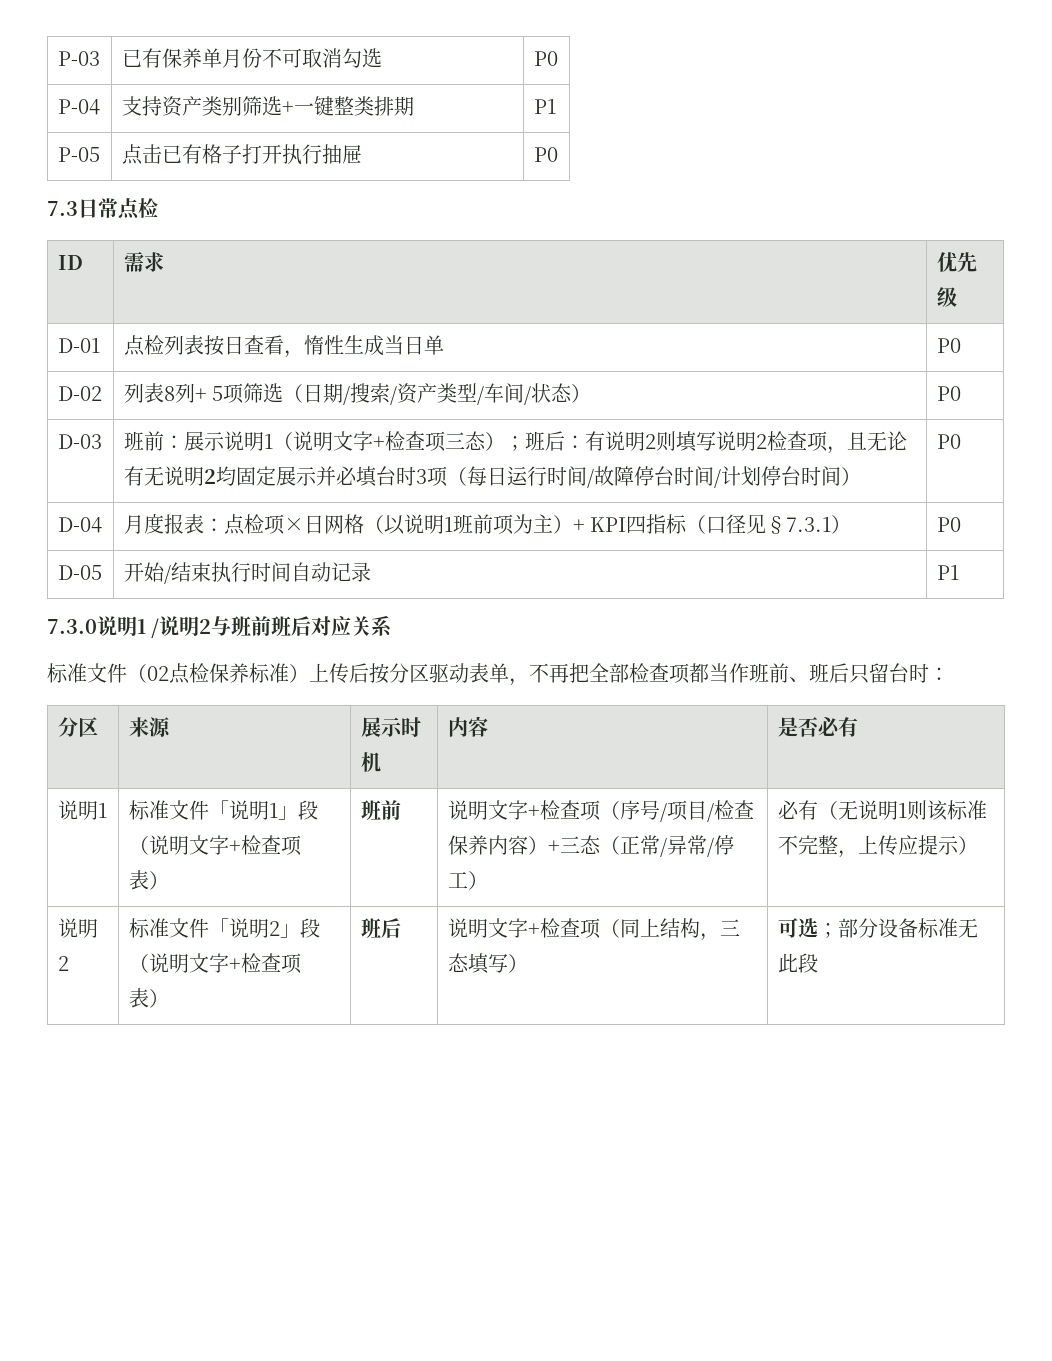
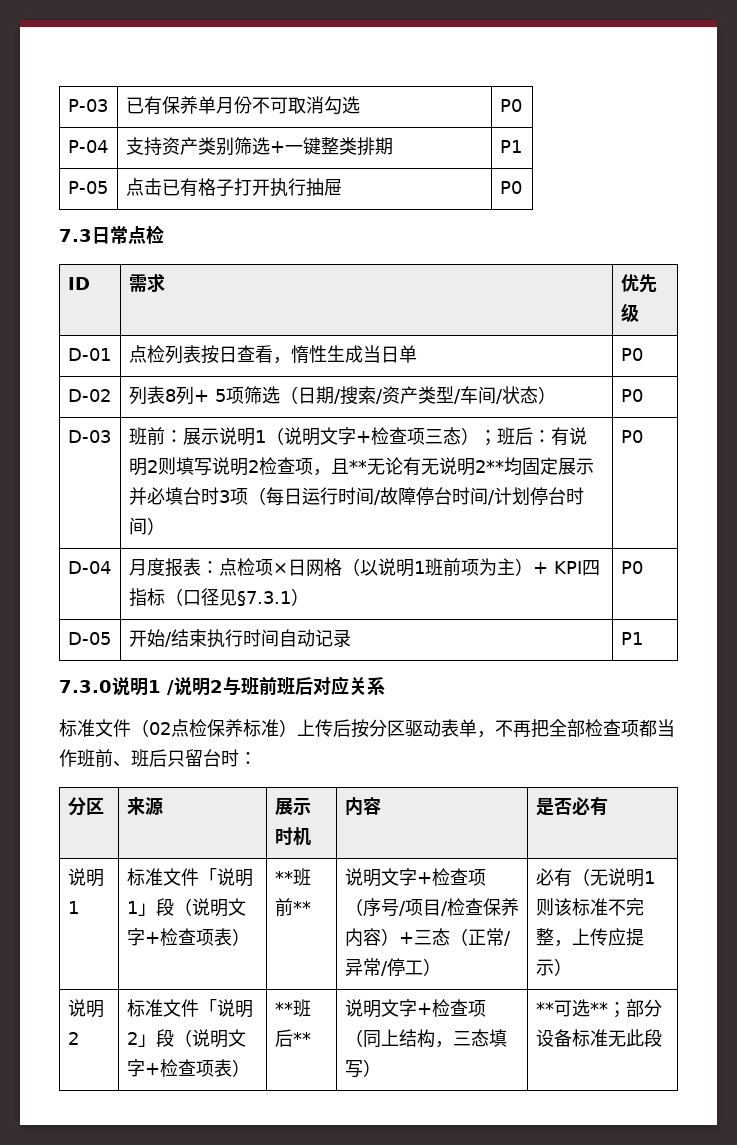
- 班前：展示说明1（说明文字+检查项三态）；班后：有说明2则填写说明2检查项，且无论有无说明2均固定展示并必填台时3项（每日运行时间/故障停台时间/计划停台时间）
+ 班前：展示说明1（说明文字+检查项三态）；班后：有说明2则填写说明2检查项，且**无论有无说明2**均固定展示并必填台时3项（每日运行时间/故障停台时间/计划停台时间）
- 标准文件「说明1」段（说明文字+检查项表） | 班前
+ 标准文件「说明1」段（说明文字+检查项表） | **班前**
- 说明2 | 标准文件「说明2」段（说明文字+检查项表） | 班后 | 说明文字+检查项（同上结构，三态填写） | 可选；部分设备标准无此段
+ 说明2 | 标准文件「说明2」段（说明文字+检查项表） | **班后** | 说明文字+检查项（同上结构，三态填写） | **可选**；部分设备标准无此段

